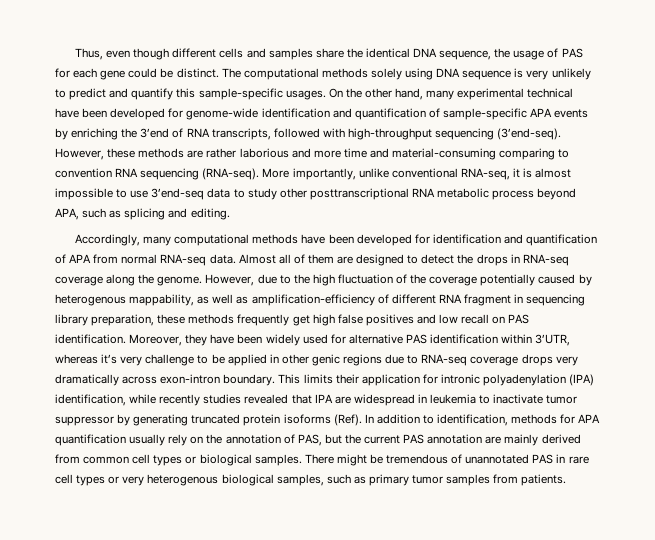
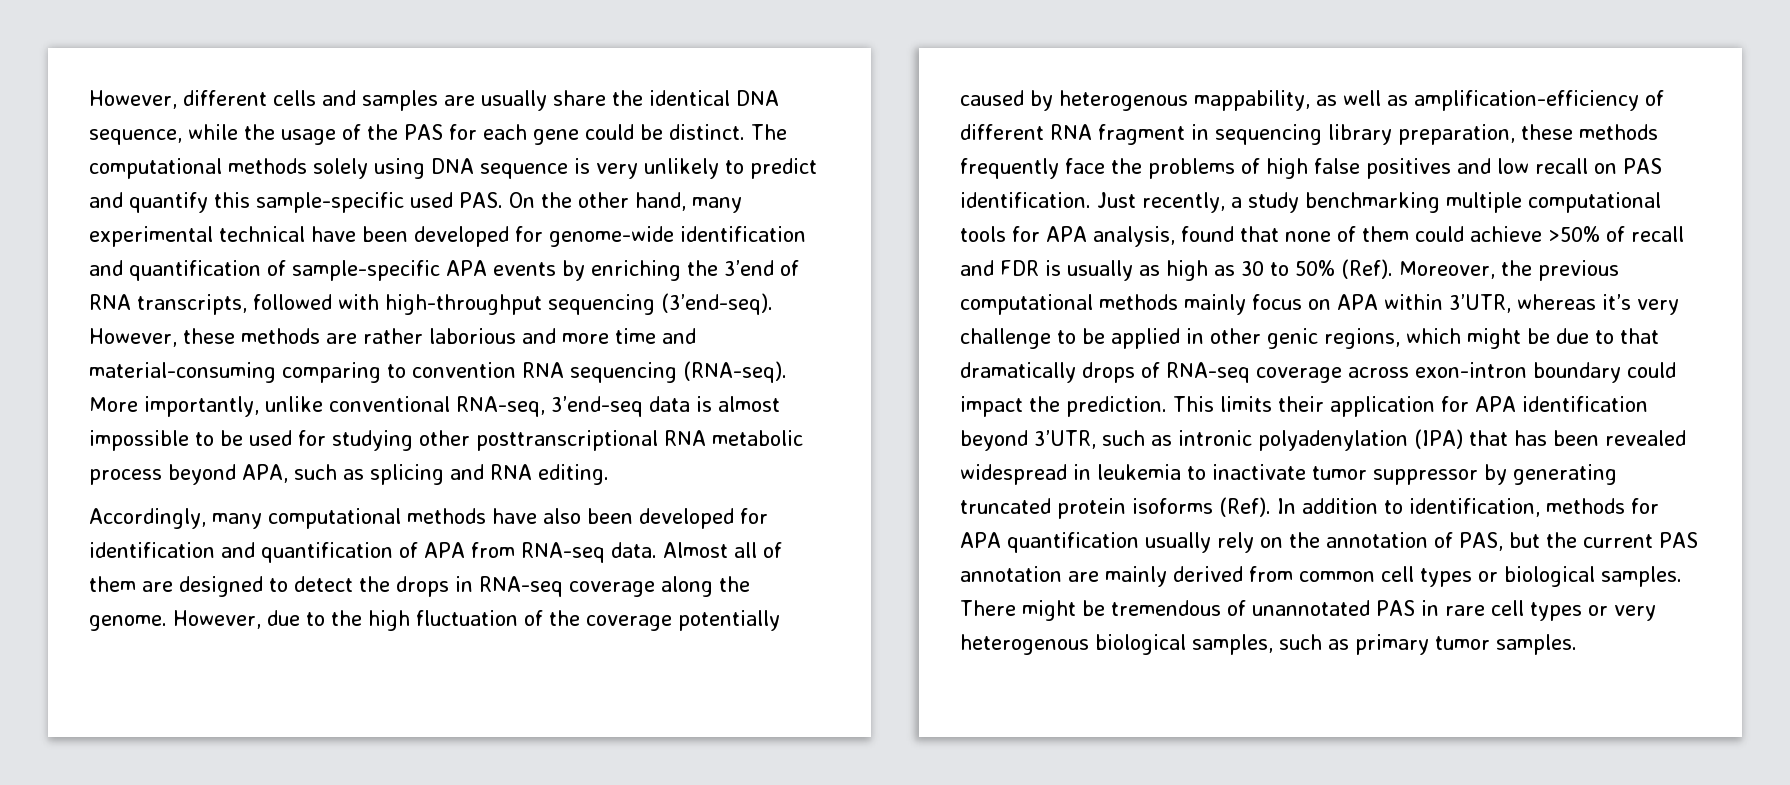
- Thus, even though different cells and samples share the identical DNA sequence, the usage of PAS for each gene could be distinct.
+ However, different cells and samples are usually share the identical DNA sequence, while the usage of the PAS for each gene could be distinct.
- The computational methods solely using DNA sequence is very unlikely to predict and quantify this sample-specific usages. On the other hand, many experimental technical have been developed for genome-wide identification and quantification of sample-specific APA events by enriching the 3’end of RNA transcripts, followed with high-throughput sequencing (3’end-seq).
+ The computational methods solely using DNA sequence is very unlikely to predict and quantify this sample-specific used PAS. On the other hand, many experimental technical have been developed for genome-wide identification and quantification of sample-specific APA events by enriching the 3’end of RNA transcripts, followed with high-throughput sequencing (3’end-seq).
- More importantly, unlike conventional RNA-seq, it is almost impossible to use 3’end-seq data to study other posttranscriptional RNA metabolic process beyond APA, such as splicing and editing.
+ More importantly, unlike conventional RNA-seq, 3’end-seq data is almost impossible to be used for studying other posttranscriptional RNA metabolic process beyond APA, such as splicing and RNA editing.
- Accordingly, many computational methods have been developed for identification and quantification of APA from normal RNA-seq data.
+ Accordingly, many computational methods have also been developed for identification and quantification of APA from RNA-seq data.
- However, due to the high fluctuation of the coverage potentially caused by heterogenous mappability, as well as amplification-efficiency of different RNA fragment in sequencing library preparation, these methods frequently get high false positives and low recall on PAS identification.
+ However, due to the high fluctuation of the coverage potentially caused by heterogenous mappability, as well as amplification-efficiency of different RNA fragment in sequencing library preparation, these methods frequently face the problems of high false positives and low recall on PAS identification.
- Moreover, they have been widely used for alternative PAS identification within 3’UTR, whereas it’s very challenge to be applied in other genic regions due to RNA-seq coverage drops very dramatically across exon-intron boundary.
+ Just recently, a study benchmarking multiple computational tools for APA analysis, found that none of them could achieve >50% of recall and FDR is usually as high as 30 to 50% (Ref). Moreover, the previous computational methods mainly focus on APA within 3’UTR, whereas it’s very challenge to be applied in other genic regions, which might be due to that dramatically drops of RNA-seq coverage across exon-intron boundary could impact the prediction.
- This limits their application for intronic polyadenylation (IPA) identification, while recently studies revealed that IPA are widespread in leukemia to inactivate tumor suppressor by generating truncated protein isoforms (Ref).
+ This limits their application for APA identification beyond 3’UTR, such as intronic polyadenylation (IPA) that has been revealed widespread in leukemia to inactivate tumor suppressor by generating truncated protein isoforms (Ref).
- There might be tremendous of unannotated PAS in rare cell types or very heterogenous biological samples, such as primary tumor samples from patients.
+ There might be tremendous of unannotated PAS in rare cell types or very heterogenous biological samples, such as primary tumor samples.

